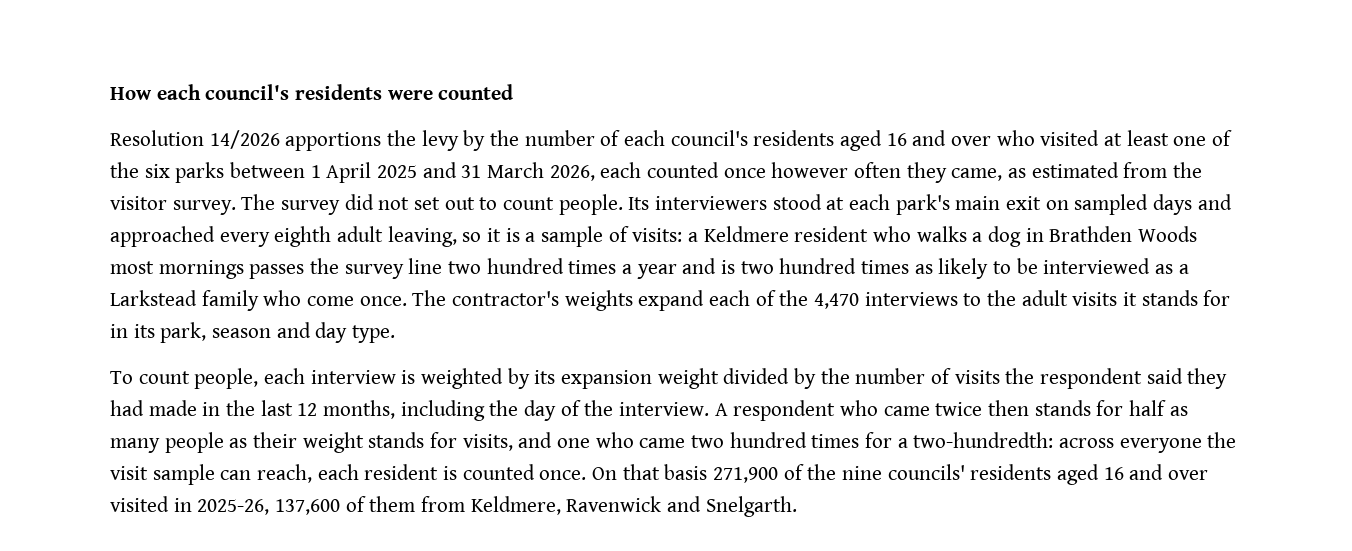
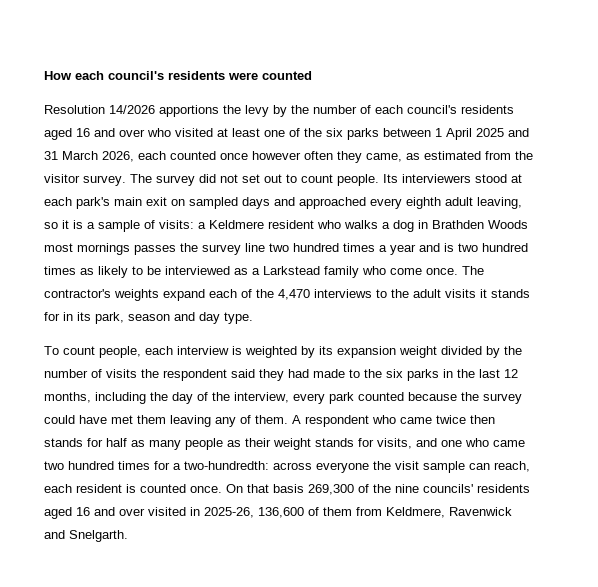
- To count people, each interview is weighted by its expansion weight divided by the number of visits the respondent said they had made in the last 12 months, including the day of the interview.
+ To count people, each interview is weighted by its expansion weight divided by the number of visits the respondent said they had made to the six parks in the last 12 months, including the day of the interview, every park counted because the survey could have met them leaving any of them.
- On that basis 271,900 of the nine councils' residents aged 16 and over visited in 2025-26, 137,600 of them from Keldmere, Ravenwick and Snelgarth.
+ On that basis 269,300 of the nine councils' residents aged 16 and over visited in 2025-26, 136,600 of them from Keldmere, Ravenwick and Snelgarth.

